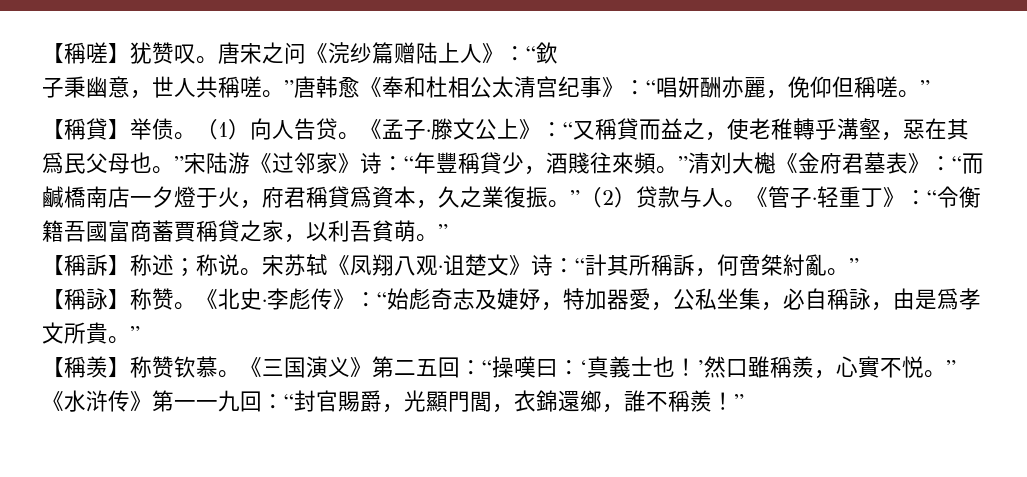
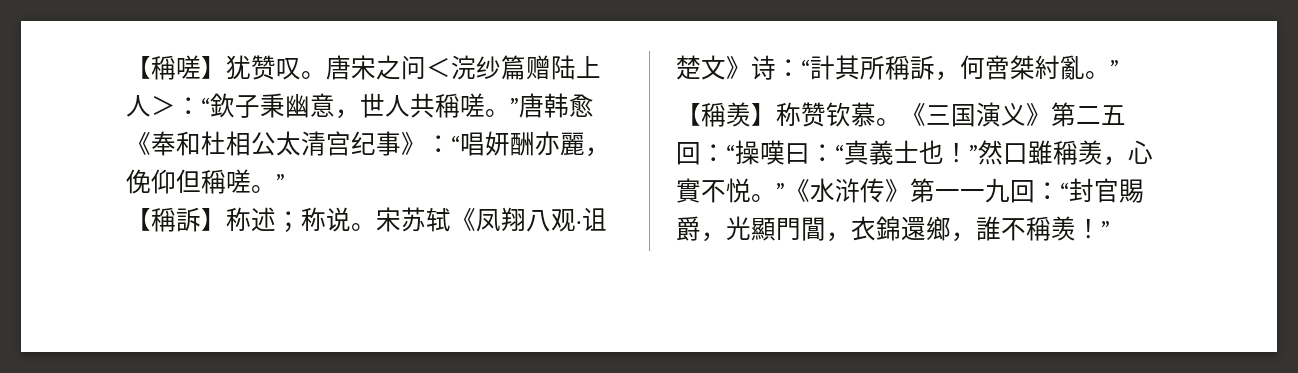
- 唐宋之问《浣纱篇赠陆上人》：“欽
- 子秉幽意，世人共稱嗟。”唐韩愈《奉和杜相公太清宫纪事》：“唱妍酬亦麗，俛仰但稱嗟。”
+ 唐宋之问＜浣纱篇赠陆上人＞：“欽子秉幽意，世人共稱嗟。”唐韩愈《奉和杜相公太清宫纪事》：“唱妍酬亦麗，俛仰但稱嗟。”
- 【稱貸】举债。（1）向人告贷。《孟子·滕文公上》：“又稱貸而益之，使老稚轉乎溝壑，惡在其爲民父母也。”宋陆游《过邻家》诗：“年豐稱貸少，酒賤往來頻。”清刘大櫆《金府君墓表》：“而鹹橋南店一夕燈于火，府君稱貸爲資本，久之業復振。”（2）贷款与人。《管子·轻重丁》：“令衡籍吾國富商蓄賈稱貸之家，以利吾貧萌。”
- 【稱詠】称赞。《北史·李彪传》：“始彪奇志及婕妤，特加器愛，公私坐集，必自稱詠，由是爲孝文所貴。”
- 《三国演义》第二五回：“操嘆曰：‘真義士也！’然口雖稱羨，心實不悦。”《水浒传》第一一九回：“封官賜爵，光顯門閭，衣錦還鄉，誰不稱羨！”
+ 《三国演义》第二五回：“操嘆曰：“真義士也！”然口雖稱羡，心實不悦。”《水浒传》第一一九回：“封官賜爵，光顯門閶，衣錦還鄉，誰不稱羡！”

